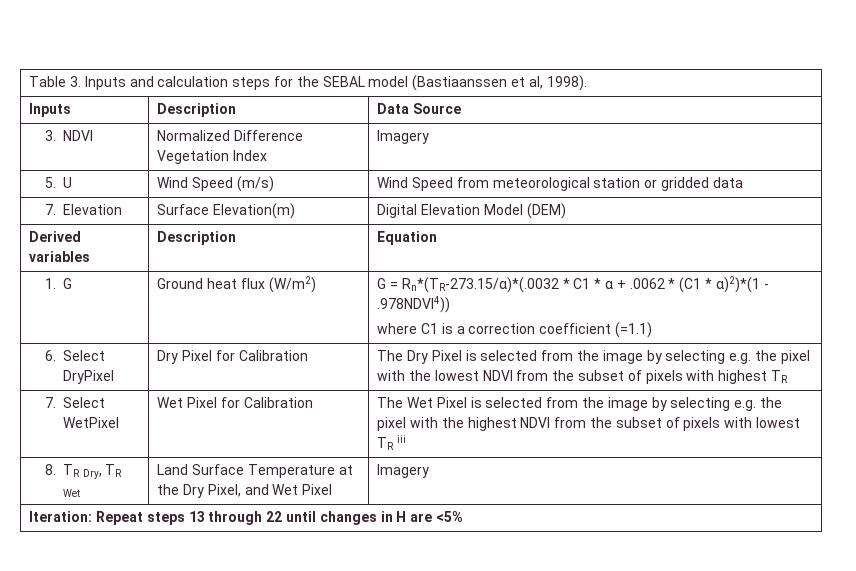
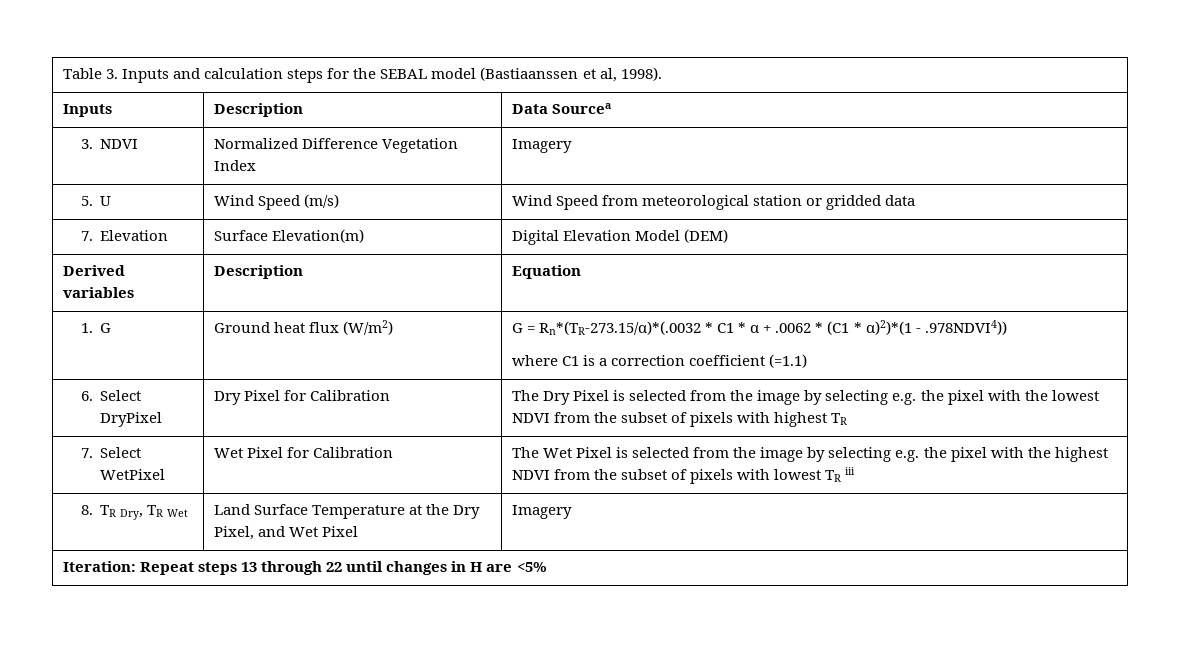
- Inputs | Description | Data Source
+ Inputs | Description | Data Sourcea

